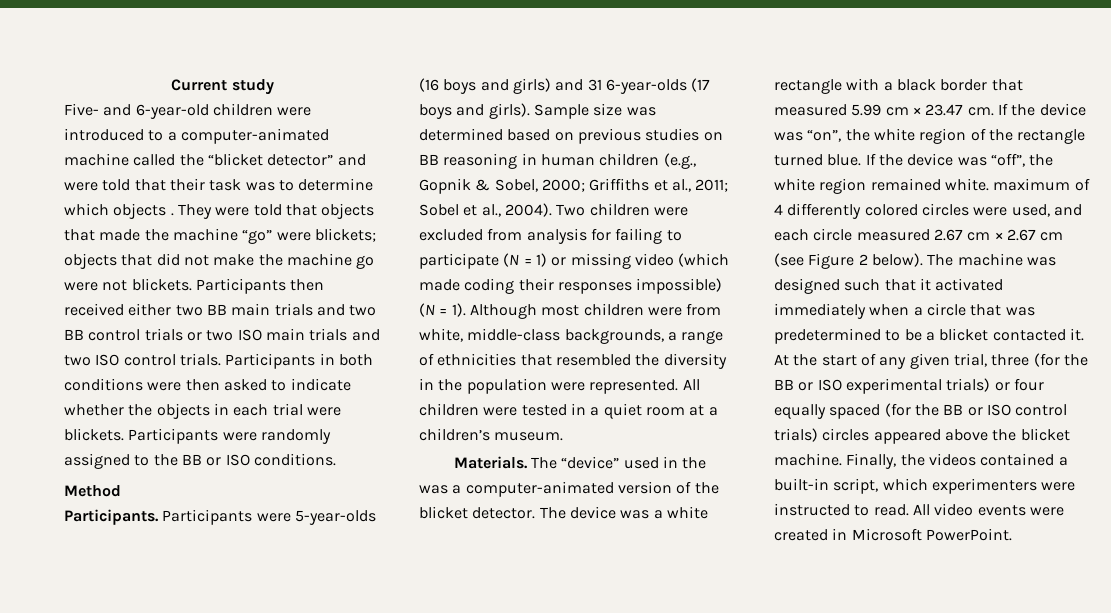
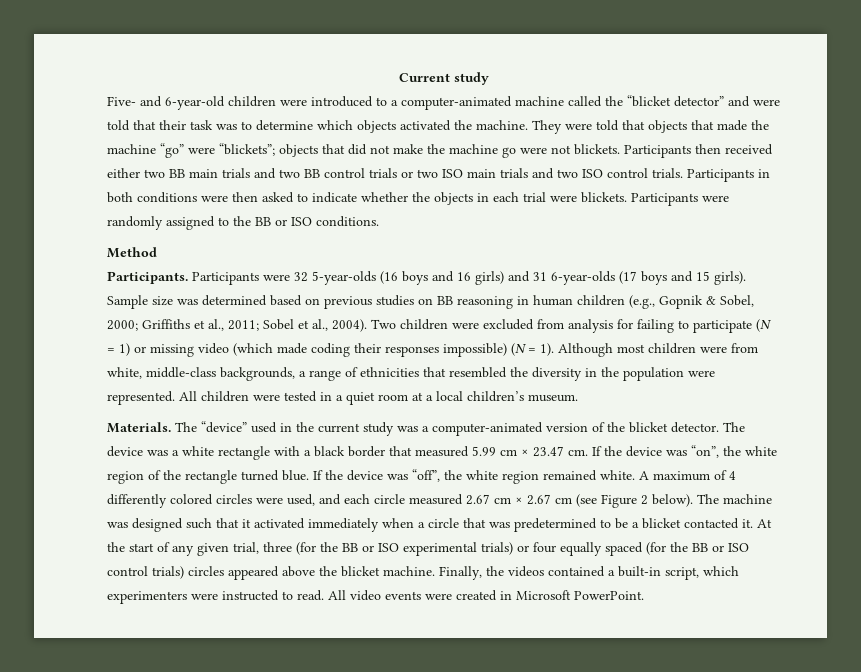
- Five- and 6-year-old children were introduced to a computer-animated machine called the “blicket detector” and were told that their task was to determine which objects .
+ Five- and 6-year-old children were introduced to a computer-animated machine called the “blicket detector” and were told that their task was to determine which objects activated the machine.
- They were told that objects that made the machine “go” were blickets; objects that did not make the machine go were not blickets.
+ They were told that objects that made the machine “go” were “blickets”; objects that did not make the machine go were not blickets.
- Participants were 5-year-olds (16 boys and girls) and 31 6-year-olds (17 boys and girls).
+ Participants were 32 5-year-olds (16 boys and 16 girls) and 31 6-year-olds (17 boys and 15 girls).
- All children were tested in a quiet room at a children’s museum.
+ All children were tested in a quiet room at a local children’s museum.
- The “device” used in the was a computer-animated version of the blicket detector.
+ The “device” used in the current study was a computer-animated version of the blicket detector.
- If the device was “off”, the white region remained white. maximum of 4 differently colored circles were used, and each circle measured 2.67 cm × 2.67 cm (see Figure 2 below).
+ If the device was “off”, the white region remained white. A maximum of 4 differently colored circles were used, and each circle measured 2.67 cm × 2.67 cm (see Figure 2 below).

